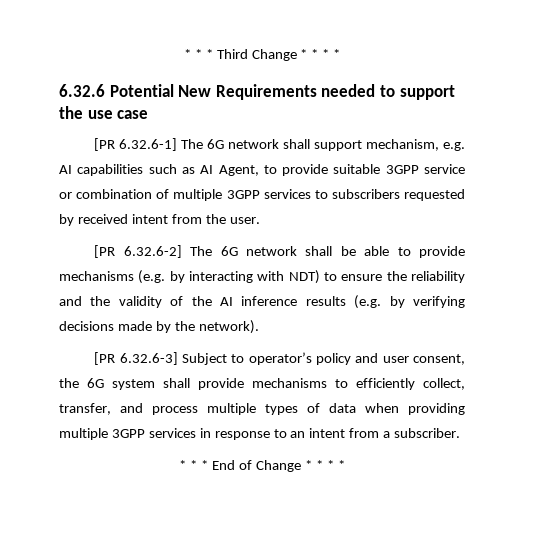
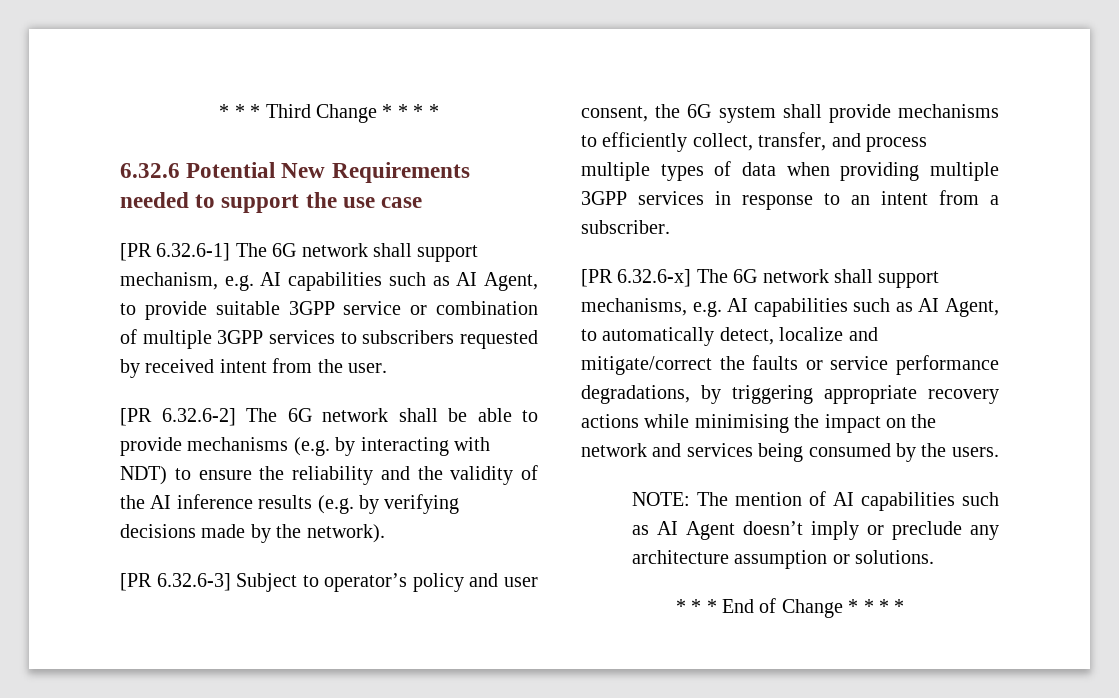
+ [PR 6.32.6-x] The 6G network shall support mechanisms, e.g. AI capabilities such as AI Agent, to automatically detect, localize and mitigate/correct the faults or service performance degradations, by triggering appropriate recovery actions while minimising the impact on the network and services being consumed by the users.
+ NOTE: The mention of AI capabilities such as AI Agent doesn’t imply or preclude any architecture assumption or solutions.

